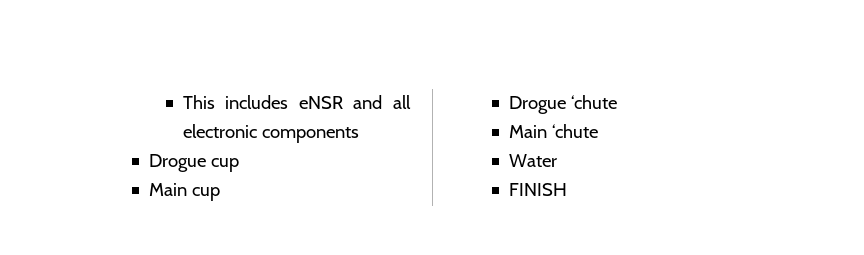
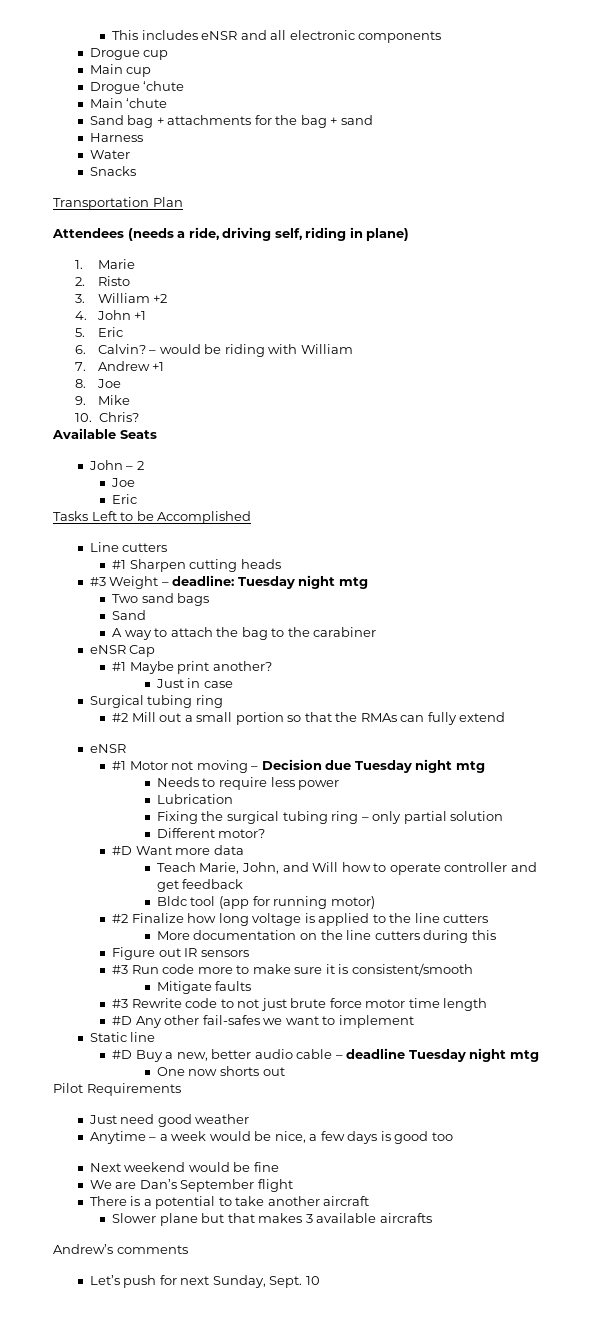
+ Sand bag + attachments for the bag + sand
+ Harness
  Water
- FINISH
+ Snacks
+ Transportation Plan
+ Attendees (needs a ride, driving self, riding in plane)
+ 1. Marie
+ 2. Risto
+ 3. William +2
+ 4. John +1
+ 5. Eric
+ 6. Calvin? – would be riding with William
+ 7. Andrew +1
+ 8. Joe
+ 9. Mike
+ 10. Chris?
+ Available Seats
+ John – 2
+ Joe
+ Eric
+ Tasks Left to be Accomplished
+ Line cutters
+ #1 Sharpen cutting heads
+ #3 Weight – deadline: Tuesday night mtg
+ Two sand bags
+ Sand
+ A way to attach the bag to the carabiner
+ eNSR Cap
+ #1 Maybe print another?
+ Just in case
+ Surgical tubing ring
+ #2 Mill out a small portion so that the RMAs can fully extend
+ eNSR
+ #1 Motor not moving – Decision due Tuesday night mtg
+ Needs to require less power
+ Lubrication
+ Fixing the surgical tubing ring – only partial solution
+ Different motor?
+ #D Want more data
+ Teach Marie, John, and Will how to operate controller and get feedback
+ Bldc tool (app for running motor)
+ #2 Finalize how long voltage is applied to the line cutters
+ More documentation on the line cutters during this
+ Figure out IR sensors
+ #3 Run code more to make sure it is consistent/smooth
+ Mitigate faults
+ #3 Rewrite code to not just brute force motor time length
+ #D Any other fail-safes we want to implement
+ Static line
+ #D Buy a new, better audio cable – deadline Tuesday night mtg
+ One now shorts out
+ Pilot Requirements
+ Just need good weather
+ Anytime – a week would be nice, a few days is good too
+ Next weekend would be fine
+ We are Dan’s September flight
+ There is a potential to take another aircraft
+ Slower plane but that makes 3 available aircrafts
+ Andrew’s comments
+ Let’s push for next Sunday, Sept. 10

